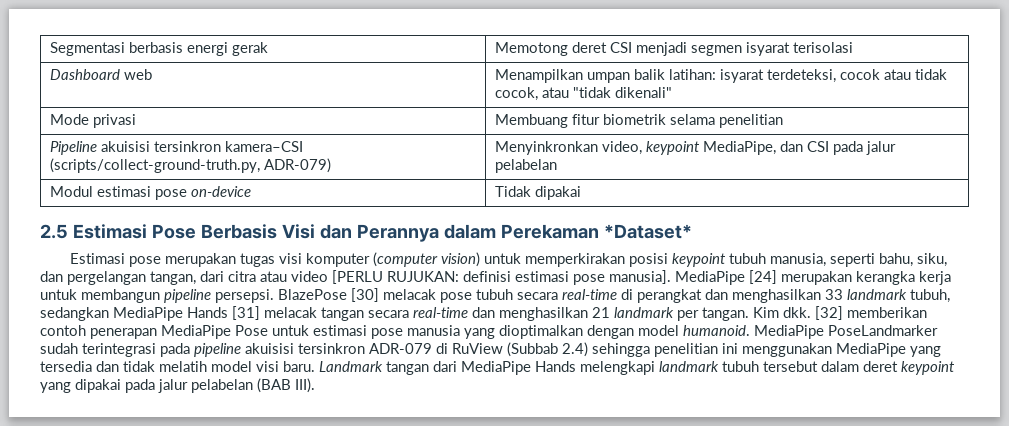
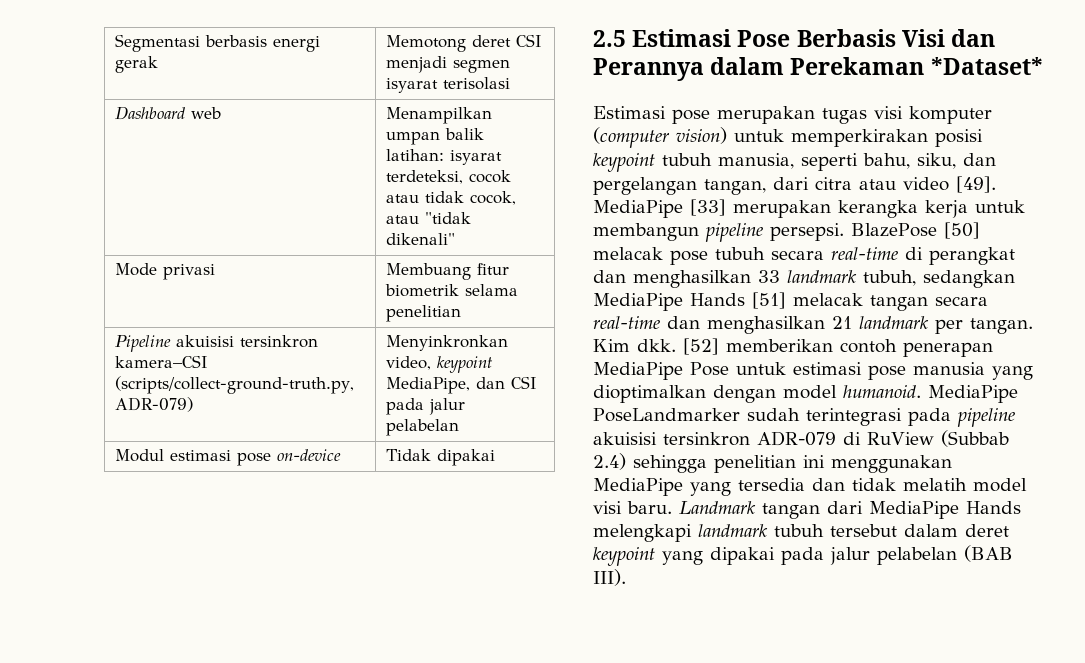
- Estimasi pose merupakan tugas visi komputer (computer vision) untuk memperkirakan posisi keypoint tubuh manusia, seperti bahu, siku, dan pergelangan tangan, dari citra atau video [PERLU RUJUKAN: definisi estimasi pose manusia]. MediaPipe [24] merupakan kerangka kerja untuk membangun pipeline persepsi.
+ Estimasi pose merupakan tugas visi komputer (computer vision) untuk memperkirakan posisi keypoint tubuh manusia, seperti bahu, siku, dan pergelangan tangan, dari citra atau video [49]. MediaPipe [33] merupakan kerangka kerja untuk membangun pipeline persepsi.
- BlazePose [30] melacak pose tubuh secara real-time di perangkat dan menghasilkan 33 landmark tubuh, sedangkan MediaPipe Hands [31] melacak tangan secara real-time dan menghasilkan 21 landmark per tangan.
+ BlazePose [50] melacak pose tubuh secara real-time di perangkat dan menghasilkan 33 landmark tubuh, sedangkan MediaPipe Hands [51] melacak tangan secara real-time dan menghasilkan 21 landmark per tangan.
- [32] memberikan contoh penerapan MediaPipe Pose untuk estimasi pose manusia yang dioptimalkan dengan model humanoid.
+ [52] memberikan contoh penerapan MediaPipe Pose untuk estimasi pose manusia yang dioptimalkan dengan model humanoid.

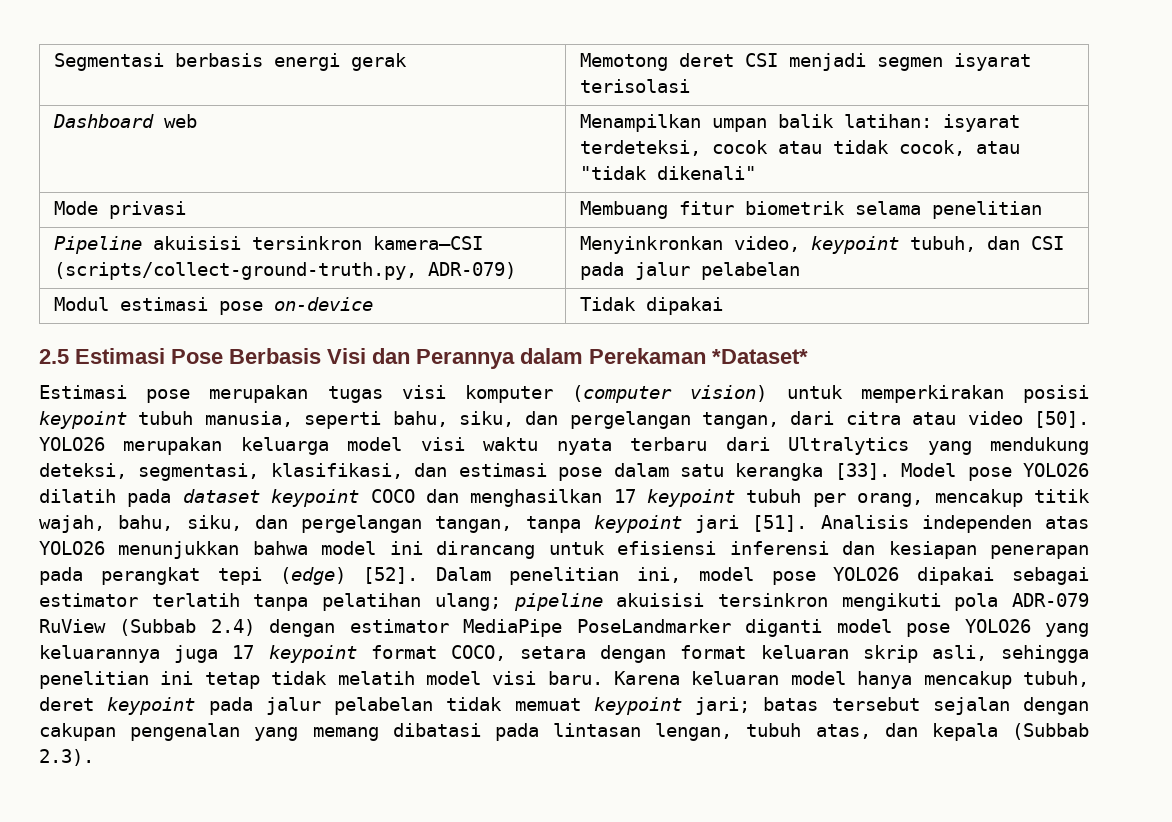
- Pipeline akuisisi tersinkron kamera–CSI (scripts/collect-ground-truth.py, ADR-079) | Menyinkronkan video, keypoint MediaPipe, dan CSI pada jalur pelabelan
+ Pipeline akuisisi tersinkron kamera–CSI (scripts/collect-ground-truth.py, ADR-079) | Menyinkronkan video, keypoint tubuh, dan CSI pada jalur pelabelan
- Estimasi pose merupakan tugas visi komputer (computer vision) untuk memperkirakan posisi keypoint tubuh manusia, seperti bahu, siku, dan pergelangan tangan, dari citra atau video [49]. MediaPipe [33] merupakan kerangka kerja untuk membangun pipeline persepsi. BlazePose [50] melacak pose tubuh secara real-time di perangkat dan menghasilkan 33 landmark tubuh, sedangkan MediaPipe Hands [51] melacak tangan secara real-time dan menghasilkan 21 landmark per tangan. Kim dkk. [52] memberikan contoh penerapan MediaPipe Pose untuk estimasi pose manusia yang dioptimalkan dengan model humanoid. MediaPipe PoseLandmarker sudah terintegrasi pada pipeline akuisisi tersinkron ADR-079 di RuView (Subbab 2.4) sehingga penelitian ini menggunakan MediaPipe yang tersedia dan tidak melatih model visi baru.
+ Estimasi pose merupakan tugas visi komputer (computer vision) untuk memperkirakan posisi keypoint tubuh manusia, seperti bahu, siku, dan pergelangan tangan, dari citra atau video [50]. YOLO26 merupakan keluarga model visi waktu nyata terbaru dari Ultralytics yang mendukung deteksi, segmentasi, klasifikasi, dan estimasi pose dalam satu kerangka [33]. Model pose YOLO26 dilatih pada dataset keypoint COCO dan menghasilkan 17 keypoint tubuh per orang, mencakup titik wajah, bahu, siku, dan pergelangan tangan, tanpa keypoint jari [51]. Analisis independen atas YOLO26 menunjukkan bahwa model ini dirancang untuk efisiensi inferensi dan kesiapan penerapan pada perangkat tepi (edge) [52]. Dalam penelitian ini, model pose YOLO26 dipakai sebagai estimator terlatih tanpa pelatihan ulang; pipeline akuisisi tersinkron mengikuti pola ADR-079 RuView (Subbab 2.4) dengan estimator MediaPipe PoseLandmarker diganti model pose YOLO26 yang keluarannya juga 17 keypoint format COCO, setara dengan format keluaran skrip asli, sehingga penelitian ini tetap tidak melatih model visi baru.
- Landmark tangan dari MediaPipe Hands melengkapi landmark tubuh tersebut dalam deret keypoint yang dipakai pada jalur pelabelan (BAB III).
+ Karena keluaran model hanya mencakup tubuh, deret keypoint pada jalur pelabelan tidak memuat keypoint jari; batas tersebut sejalan dengan cakupan pengenalan yang memang dibatasi pada lintasan lengan, tubuh atas, dan kepala (Subbab 2.3).

